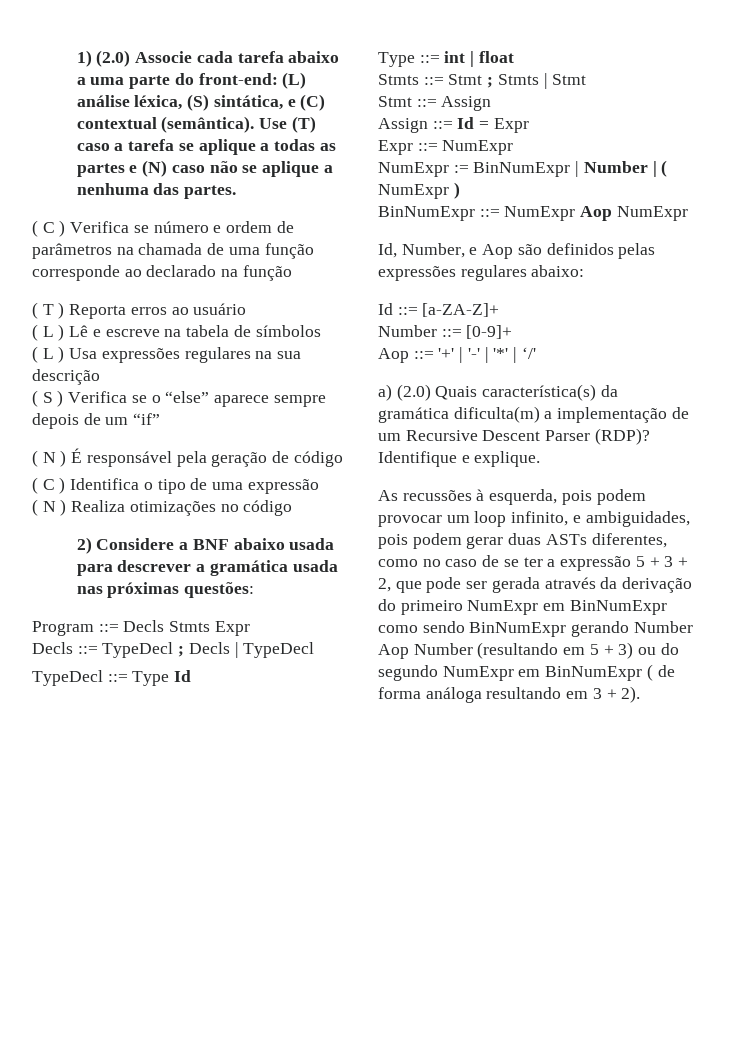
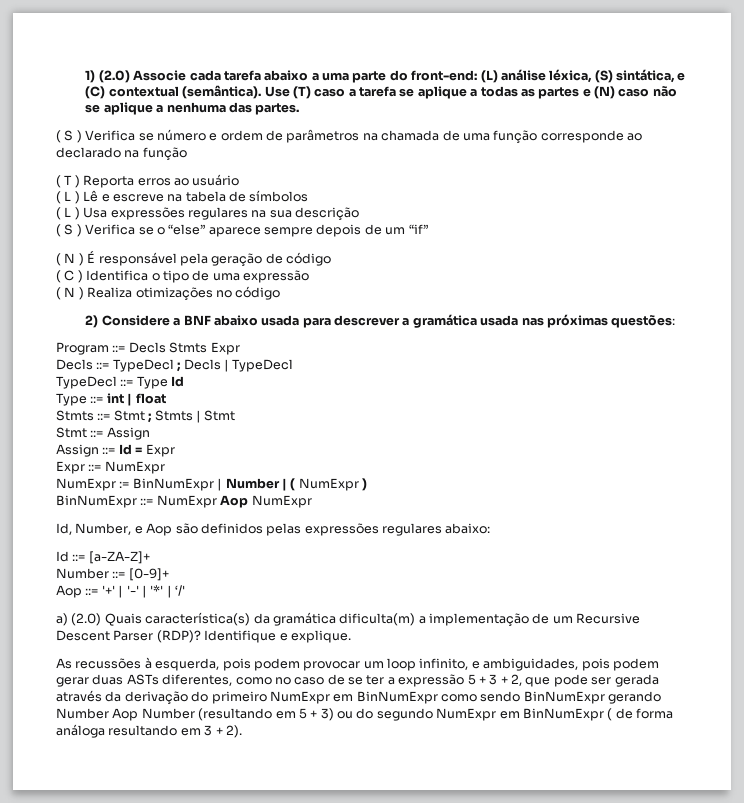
- ( C ) Verifica se número e ordem de parâmetros na chamada de uma função corresponde ao declarado na função
+ ( S ) Verifica se número e ordem de parâmetros na chamada de uma função corresponde ao declarado na função

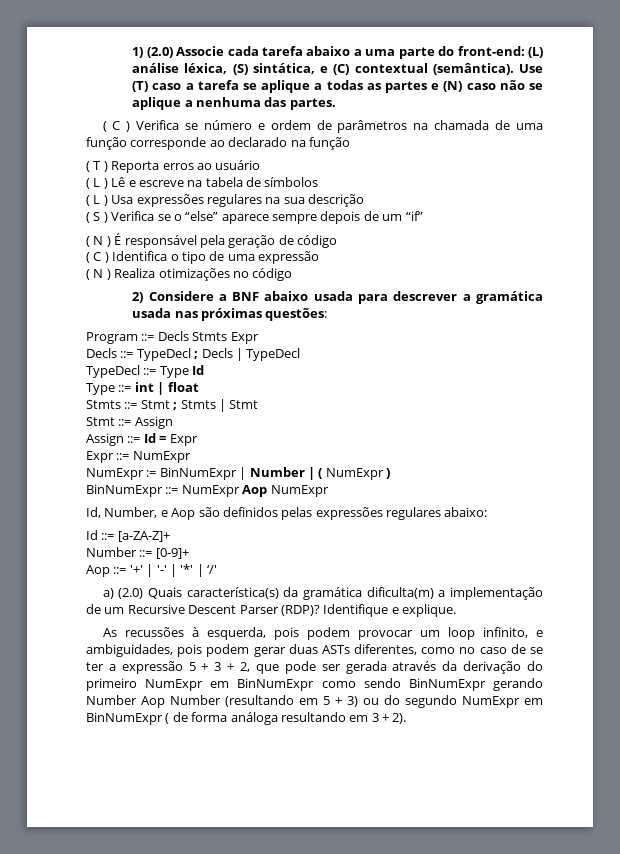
- ( S ) Verifica se número e ordem de parâmetros na chamada de uma função corresponde ao declarado na função
+ ( C ) Verifica se número e ordem de parâmetros na chamada de uma função corresponde ao declarado na função

